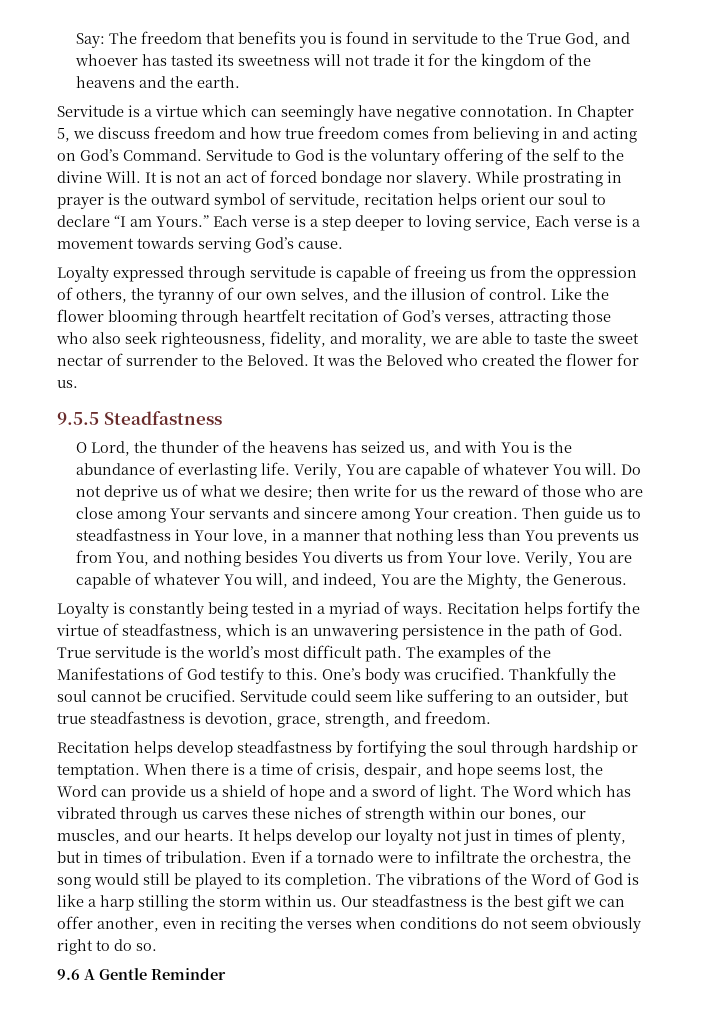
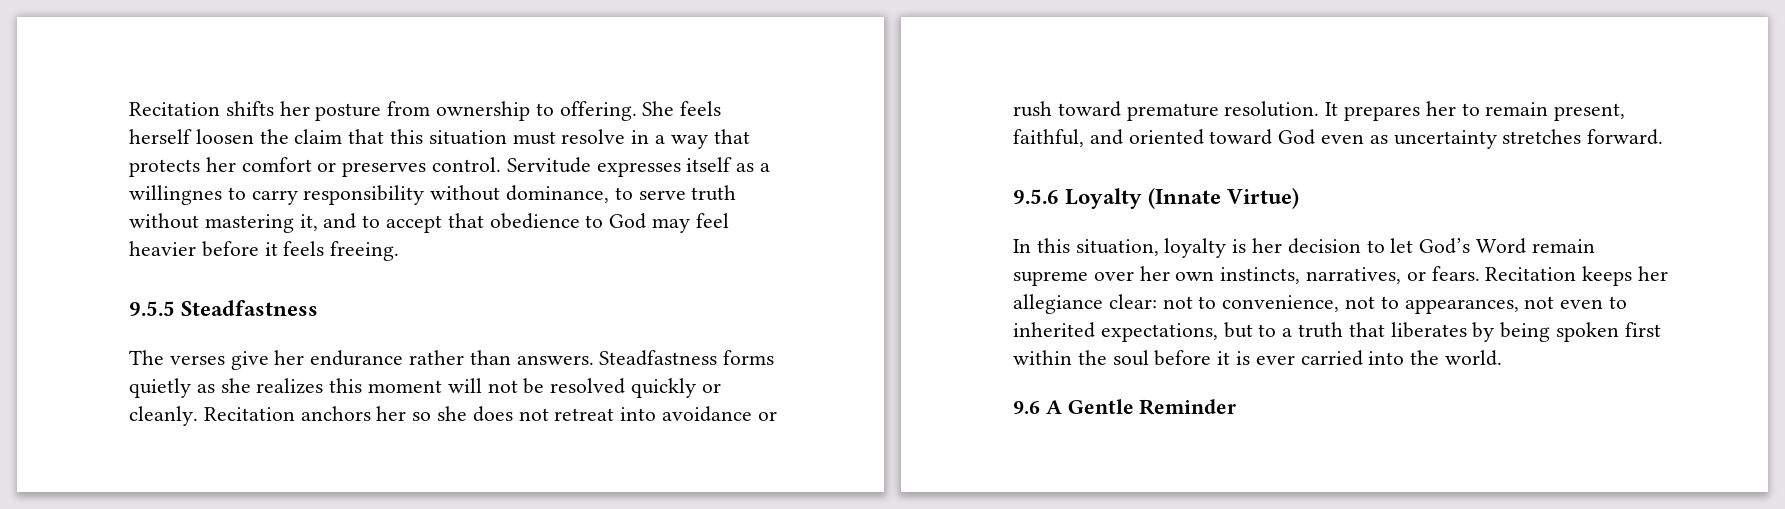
- Say: The freedom that benefits you is found in servitude to the True God, and whoever has tasted its sweetness will not trade it for the kingdom of the heavens and the earth.
- Servitude is a virtue which can seemingly have negative connotation. In Chapter 5, we discuss freedom and how true freedom comes from believing in and acting on God’s Command. Servitude to God is the voluntary offering of the self to the divine Will. It is not an act of forced bondage nor slavery. While prostrating in prayer is the outward symbol of servitude, recitation helps orient our soul to declare “I am Yours.” Each verse is a step deeper to loving service, Each verse is a movement towards serving God’s cause.
- Loyalty expressed through servitude is capable of freeing us from the oppression of others, the tyranny of our own selves, and the illusion of control. Like the flower blooming through heartfelt recitation of God’s verses, attracting those who also seek righteousness, fidelity, and morality, we are able to taste the sweet nectar of surrender to the Beloved. It was the Beloved who created the flower for us.
+ Recitation shifts her posture from ownership to offering. She feels herself loosen the claim that this situation must resolve in a way that protects her comfort or preserves control. Servitude expresses itself as a willingnes to carry responsibility without dominance, to serve truth without mastering it, and to accept that obedience to God may feel heavier before it feels freeing.
  9.5.5 Steadfastness
- O Lord, the thunder of the heavens has seized us, and with You is the abundance of everlasting life. Verily, You are capable of whatever You will. Do not deprive us of what we desire; then write for us the reward of those who are close among Your servants and sincere among Your creation. Then guide us to steadfastness in Your love, in a manner that nothing less than You prevents us from You, and nothing besides You diverts us from Your love. Verily, You are capable of whatever You will, and indeed, You are the Mighty, the Generous.
- Loyalty is constantly being tested in a myriad of ways. Recitation helps fortify the virtue of steadfastness, which is an unwavering persistence in the path of God. True servitude is the world’s most difficult path. The examples of the Manifestations of God testify to this. One’s body was crucified. Thankfully the soul cannot be crucified. Servitude could seem like suffering to an outsider, but true steadfastness is devotion, grace, strength, and freedom.
- Recitation helps develop steadfastness by fortifying the soul through hardship or temptation. When there is a time of crisis, despair, and hope seems lost, the Word can provide us a shield of hope and a sword of light. The Word which has vibrated through us carves these niches of strength within our bones, our muscles, and our hearts. It helps develop our loyalty not just in times of plenty, but in times of tribulation. Even if a tornado were to infiltrate the orchestra, the song would still be played to its completion. The vibrations of the Word of God is like a harp stilling the storm within us. Our steadfastness is the best gift we can offer another, even in reciting the verses when conditions do not seem obviously right to do so.
+ The verses give her endurance rather than answers. Steadfastness forms quietly as she realizes this moment will not be resolved quickly or cleanly. Recitation anchors her so she does not retreat into avoidance or rush toward premature resolution. It prepares her to remain present, faithful, and oriented toward God even as uncertainty stretches forward.
+ 9.5.6 Loyalty (Innate Virtue)
+ In this situation, loyalty is her decision to let God’s Word remain supreme over her own instincts, narratives, or fears. Recitation keeps her allegiance clear: not to convenience, not to appearances, not even to inherited expectations, but to a truth that liberates by being spoken first within the soul before it is ever carried into the world.

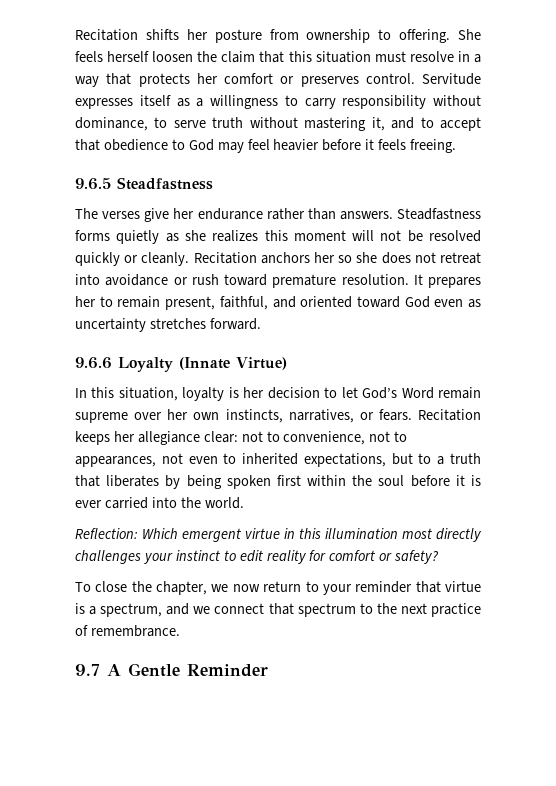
- Servitude expresses itself as a willingnes to carry responsibility without dominance, to serve truth without mastering it, and to accept that obedience to God may feel heavier before it feels freeing.
+ Servitude expresses itself as a willingness to carry responsibility without dominance, to serve truth without mastering it, and to accept that obedience to God may feel heavier before it feels freeing.
- 9.5.5 Steadfastness
+ 9.6.5 Steadfastness
- 9.5.6 Loyalty (Innate Virtue)
+ 9.6.6 Loyalty (Innate Virtue)
- 9.6 A Gentle Reminder
+ Reflection: Which emergent virtue in this illumination most directly challenges your instinct to edit reality for comfort or safety?
+ To close the chapter, we now return to your reminder that virtue is a spectrum, and we connect that spectrum to the next practice of remembrance.
+ 9.7 A Gentle Reminder

